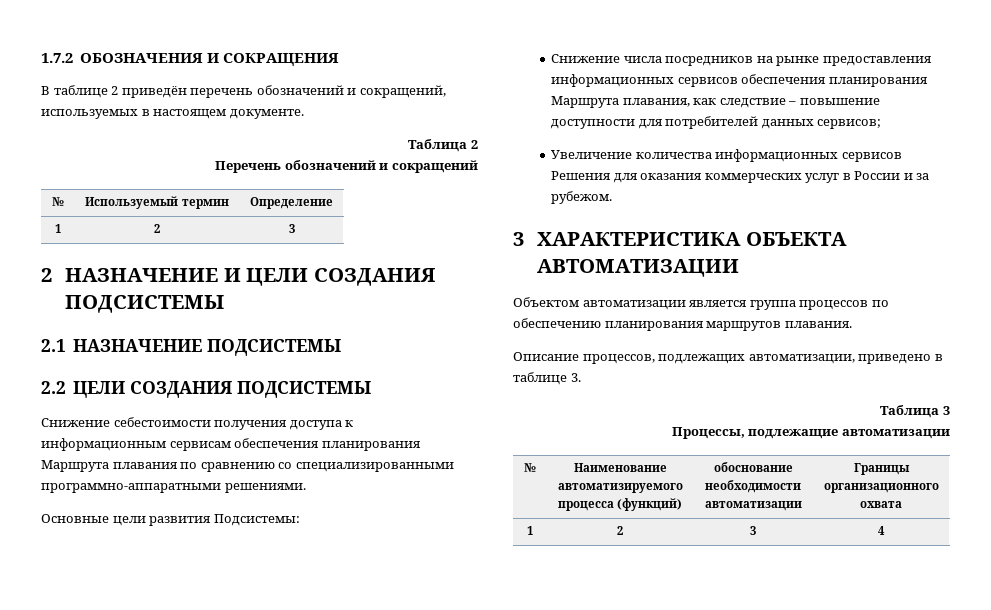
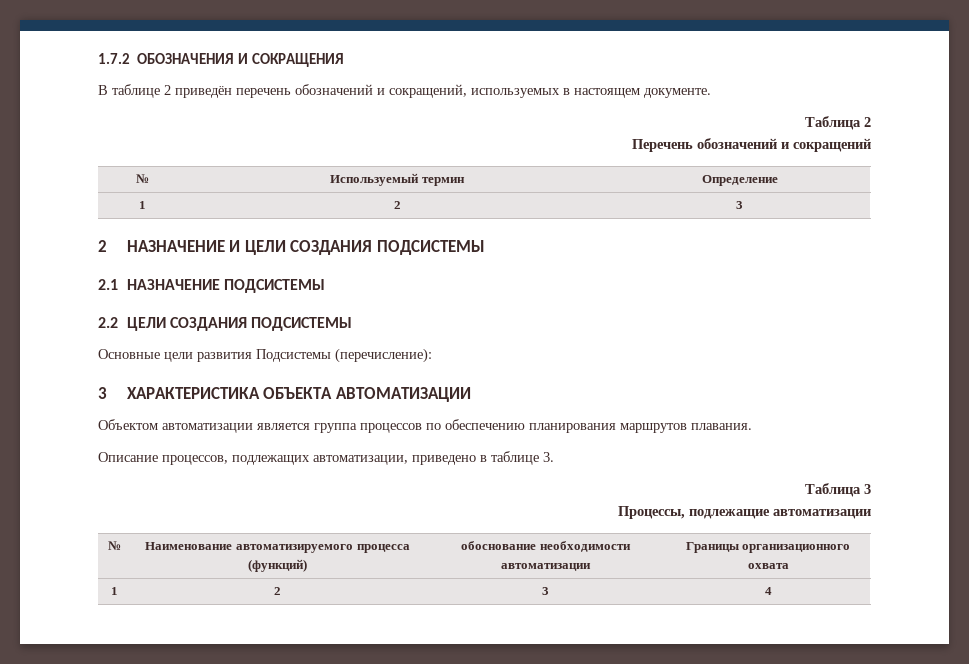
- Снижение себестоимости получения доступа к информационным сервисам обеспечения планирования Маршрута плавания по сравнению со специализированными программно-аппаратными решениями.
- Основные цели развития Подсистемы:
- Снижение числа посредников на рынке предоставления информационных сервисов обеспечения планирования Маршрута плавания, как следствие – повышение доступности для потребителей данных сервисов;
- Увеличение количества информационных сервисов Решения для оказания коммерческих услуг в России и за рубежом.
+ Основные цели развития Подсистемы (перечисление):

